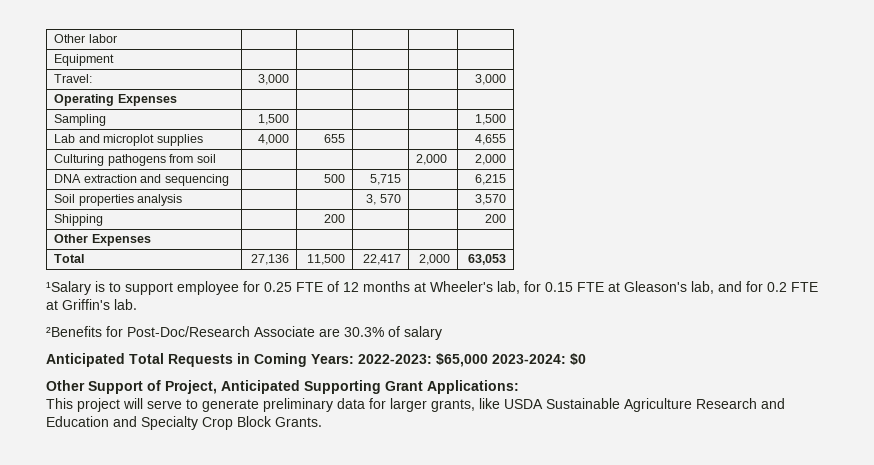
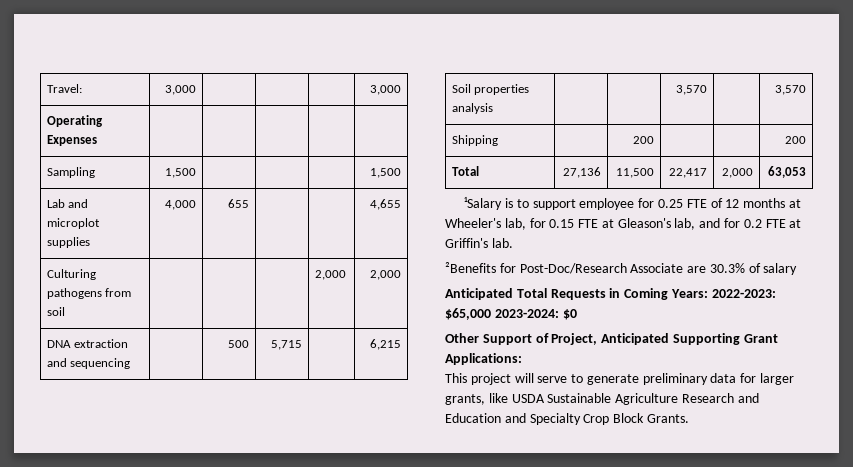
- Other labor | | | | |
- Equipment | | | | |
- Soil properties analysis | | | 3, 570 | | 3,570
+ Soil properties analysis | | | 3,570 | | 3,570
- Other Expenses | | | | |

